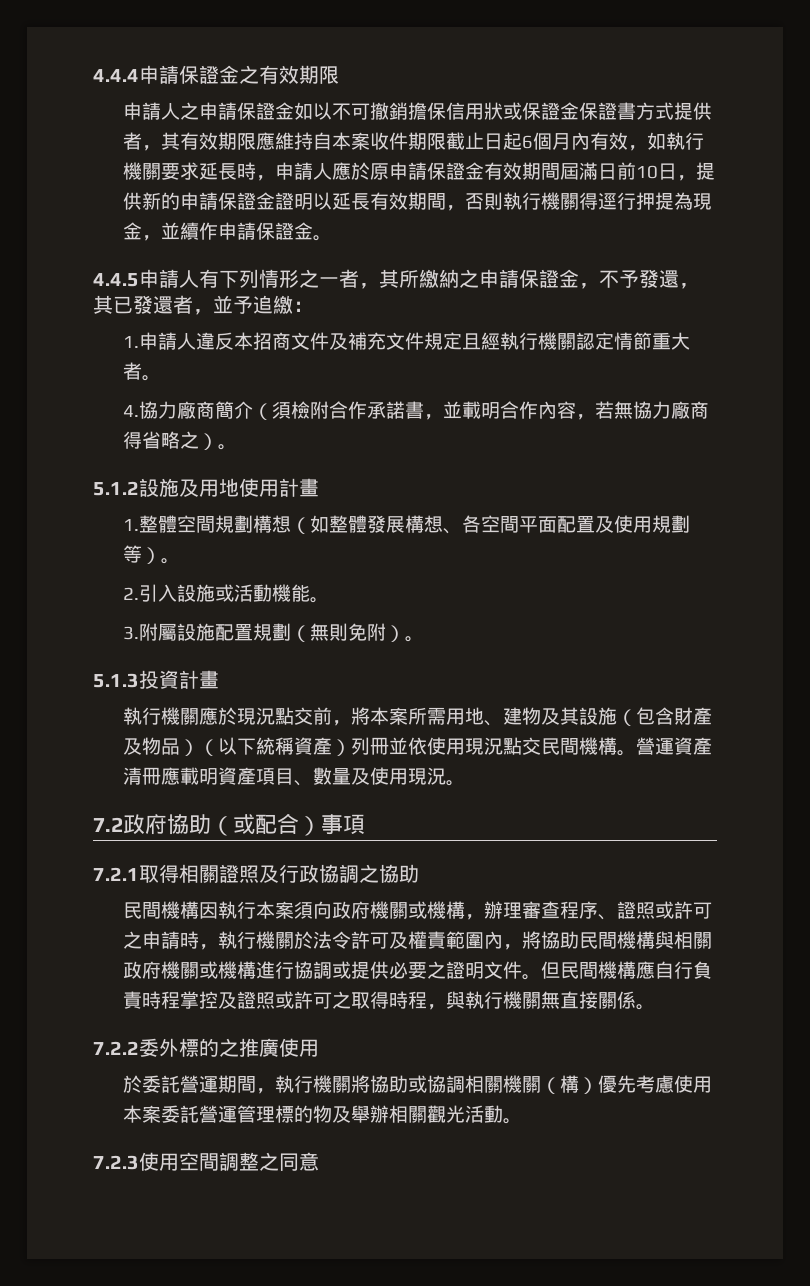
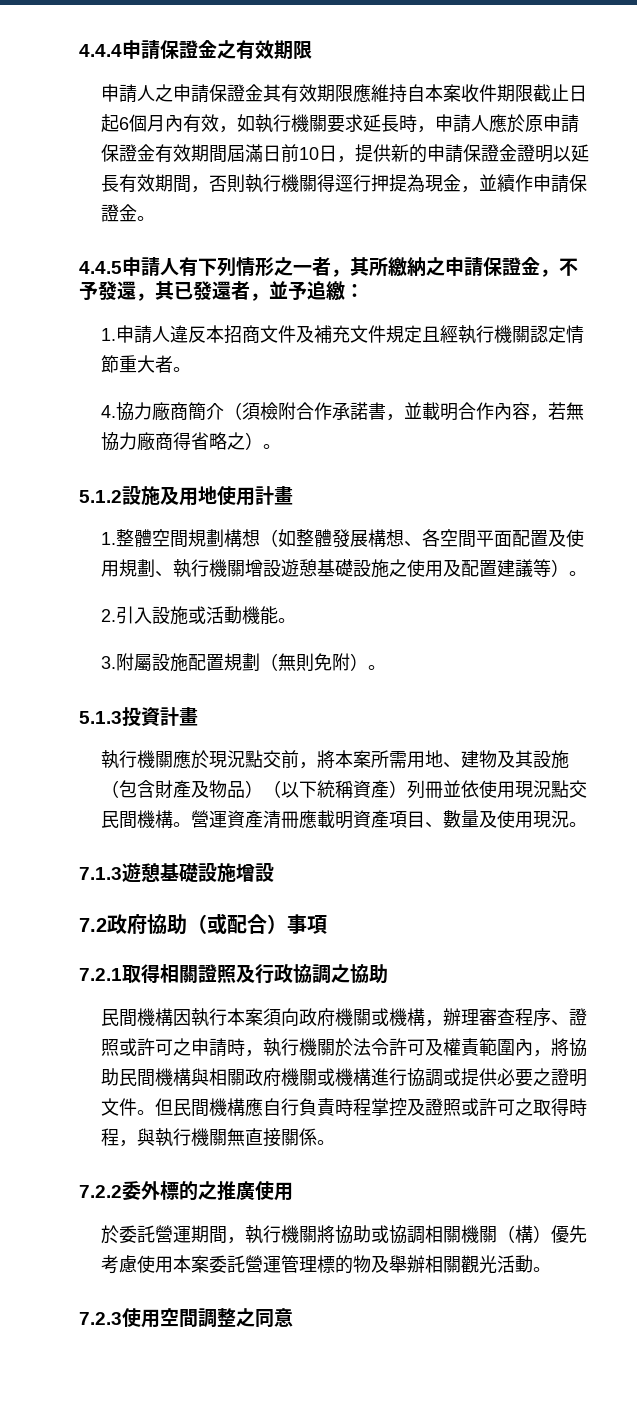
- 申請人之申請保證金如以不可撤銷擔保信用狀或保證金保證書方式提供者，其有效期限應維持自本案收件期限截止日起6個月內有效，如執行機關要求延長時，申請人應於原申請保證金有效期間屆滿日前10日，提供新的申請保證金證明以延長有效期間，否則執行機關得逕行押提為現金，並續作申請保證金。
+ 申請人之申請保證金其有效期限應維持自本案收件期限截止日起6個月內有效，如執行機關要求延長時，申請人應於原申請保證金有效期間屆滿日前10日，提供新的申請保證金證明以延長有效期間，否則執行機關得逕行押提為現金，並續作申請保證金。
- 1.整體空間規劃構想（如整體發展構想、各空間平面配置及使用規劃等）。
+ 1.整體空間規劃構想（如整體發展構想、各空間平面配置及使用規劃、執行機關增設遊憩基礎設施之使用及配置建議等）。
+ 7.1.3遊憩基礎設施增設

